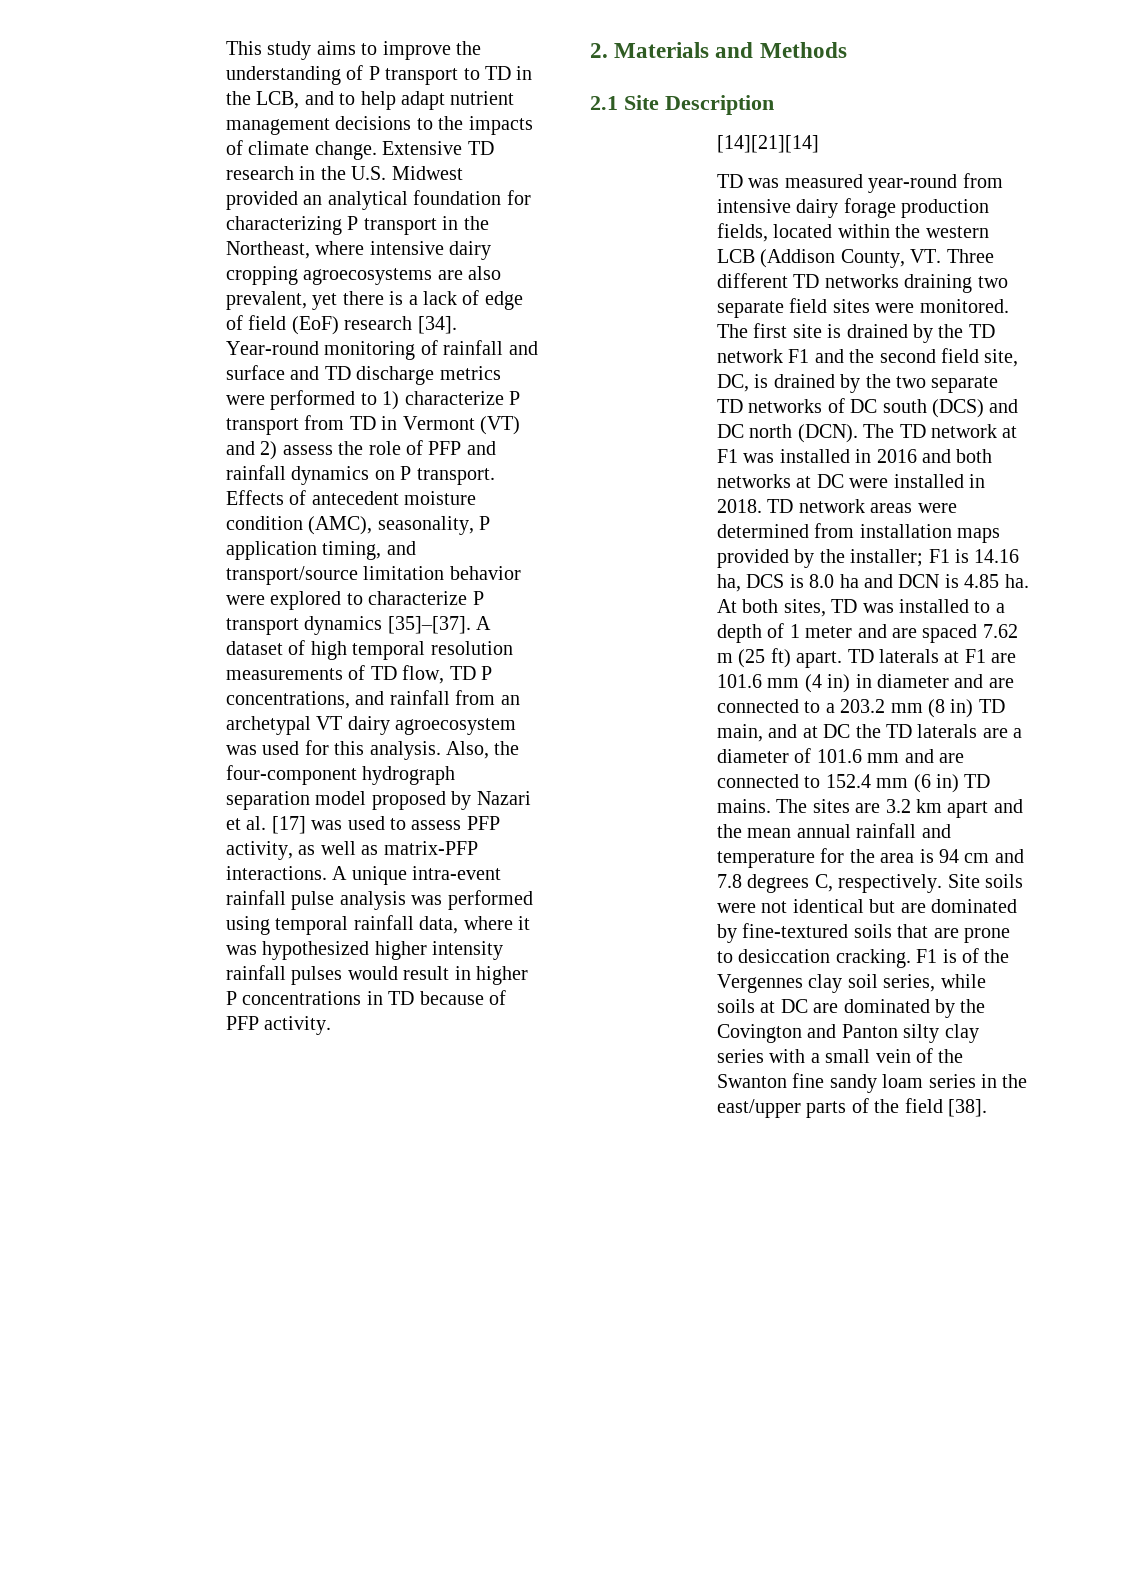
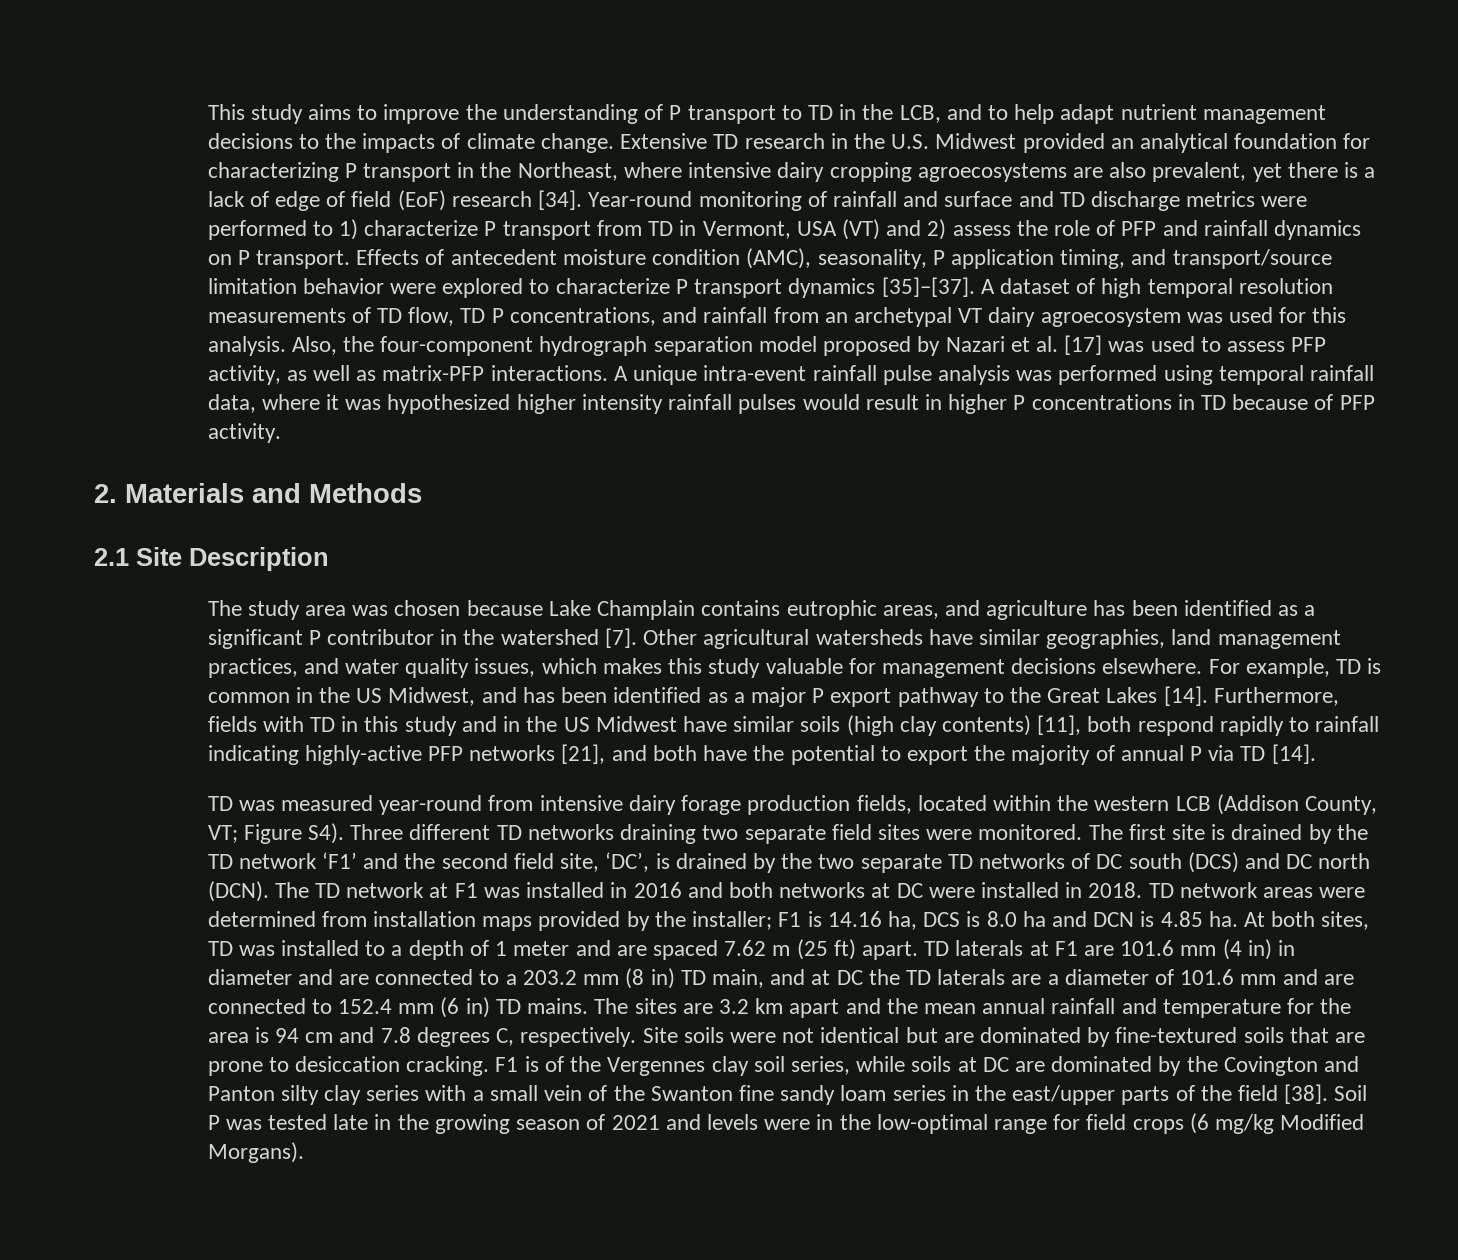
- Year-round monitoring of rainfall and surface and TD discharge metrics were performed to 1) characterize P transport from TD in Vermont (VT) and 2) assess the role of PFP and rainfall dynamics on P transport.
+ Year-round monitoring of rainfall and surface and TD discharge metrics were performed to 1) characterize P transport from TD in Vermont, USA (VT) and 2) assess the role of PFP and rainfall dynamics on P transport.
- [14][21][14]
+ The study area was chosen because Lake Champlain contains eutrophic areas, and agriculture has been identified as a significant P contributor in the watershed [7]. Other agricultural watersheds have similar geographies, land management practices, and water quality issues, which makes this study valuable for management decisions elsewhere. For example, TD is common in the US Midwest, and has been identified as a major P export pathway to the Great Lakes [14]. Furthermore, fields with TD in this study and in the US Midwest have similar soils (high clay contents) [11], both respond rapidly to rainfall indicating highly-active PFP networks [21], and both have the potential to export the majority of annual P via TD [14].
- TD was measured year-round from intensive dairy forage production fields, located within the western LCB (Addison County, VT. Three different TD networks draining two separate field sites were monitored.
+ TD was measured year-round from intensive dairy forage production fields, located within the western LCB (Addison County, VT; Figure S4). Three different TD networks draining two separate field sites were monitored.
- The first site is drained by the TD network F1 and the second field site, DC, is drained by the two separate TD networks of DC south (DCS) and DC north (DCN).
+ The first site is drained by the TD network ‘F1’ and the second field site, ‘DC’, is drained by the two separate TD networks of DC south (DCS) and DC north (DCN).
+ Soil P was tested late in the growing season of 2021 and levels were in the low-optimal range for field crops (6 mg/kg Modified Morgans).

